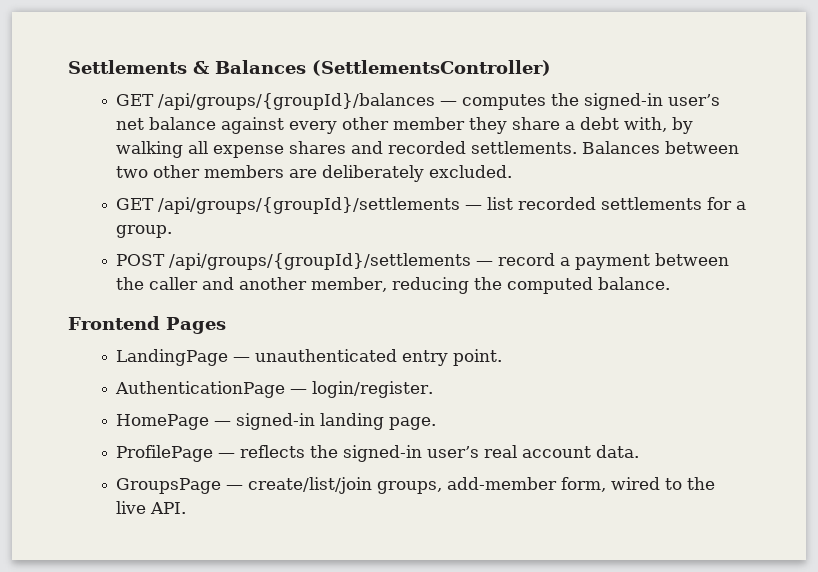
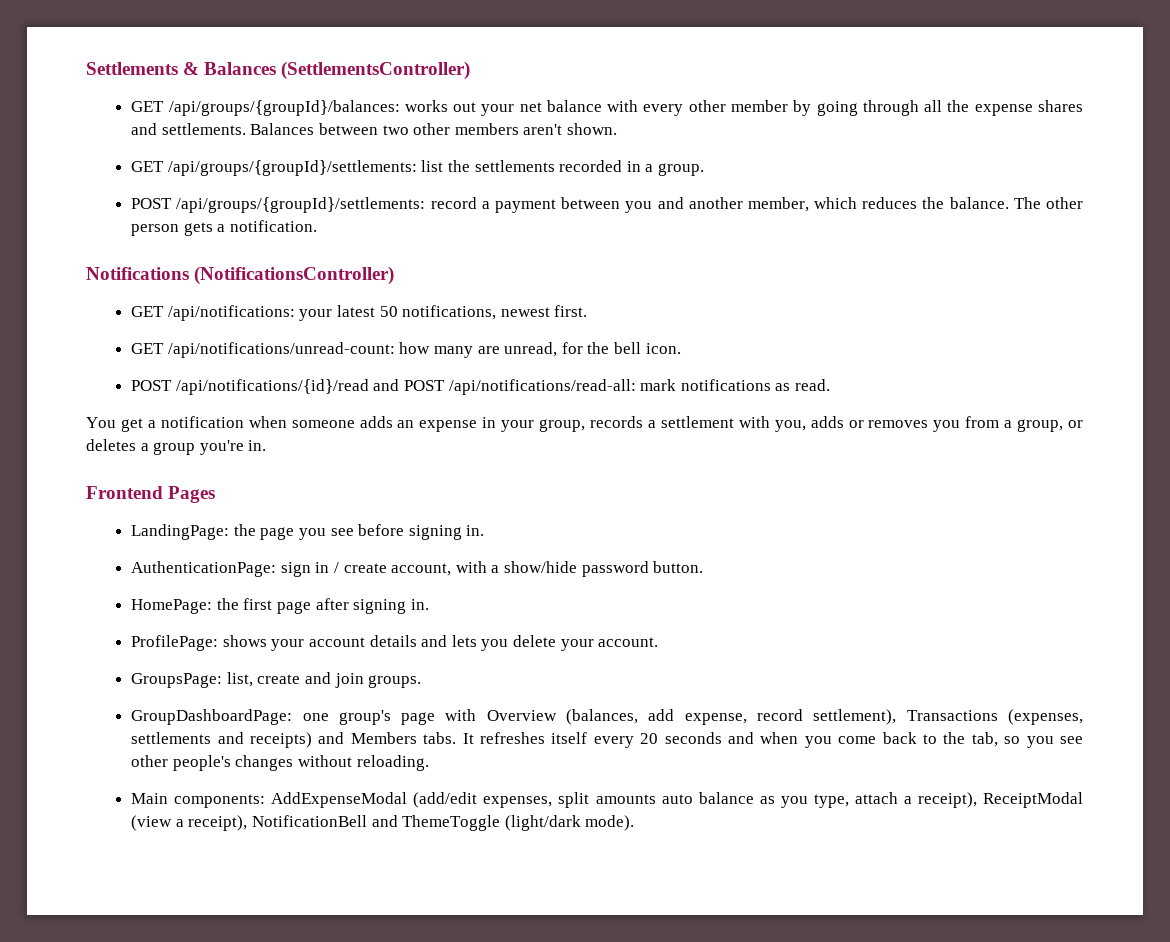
- GET /api/groups/{groupId}/balances — computes the signed-in user’s net balance against every other member they share a debt with, by walking all expense shares and recorded settlements.
+ GET /api/groups/{groupId}/balances: works out your net balance with every other member by going through all the expense shares and settlements.
- Balances between two other members are deliberately excluded.
- GET /api/groups/{groupId}/settlements — list recorded settlements for a group.
+ Balances between two other members aren't shown.
+ GET /api/groups/{groupId}/settlements: list the settlements recorded in a group.
- POST /api/groups/{groupId}/settlements — record a payment between the caller and another member, reducing the computed balance.
+ POST /api/groups/{groupId}/settlements: record a payment between you and another member, which reduces the balance. The other person gets a notification.
+ Notifications (NotificationsController)
+ GET /api/notifications: your latest 50 notifications, newest first.
+ GET /api/notifications/unread-count: how many are unread, for the bell icon.
+ POST /api/notifications/{id}/read and POST /api/notifications/read-all: mark notifications as read.
+ You get a notification when someone adds an expense in your group, records a settlement with you, adds or removes you from a group, or deletes a group you're in.
  Frontend Pages
- LandingPage — unauthenticated entry point.
- AuthenticationPage — login/register.
- HomePage — signed-in landing page.
- ProfilePage — reflects the signed-in user’s real account data.
- GroupsPage — create/list/join groups, add-member form, wired to the live API.
+ LandingPage: the page you see before signing in.
+ AuthenticationPage: sign in / create account, with a show/hide password button.
+ HomePage: the first page after signing in.
+ ProfilePage: shows your account details and lets you delete your account.
+ GroupsPage: list, create and join groups.
+ GroupDashboardPage: one group's page with Overview (balances, add expense, record settlement), Transactions (expenses, settlements and receipts) and Members tabs. It refreshes itself every 20 seconds and when you come back to the tab, so you see other people's changes without reloading.
+ Main components: AddExpenseModal (add/edit expenses, split amounts auto balance as you type, attach a receipt), ReceiptModal (view a receipt), NotificationBell and ThemeToggle (light/dark mode).

